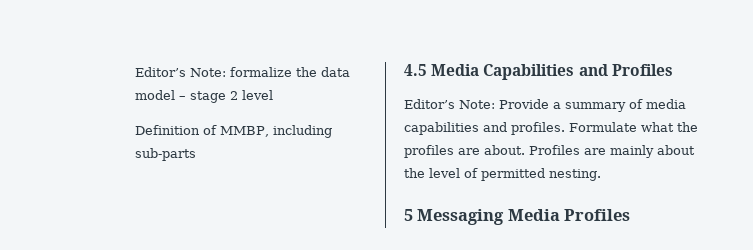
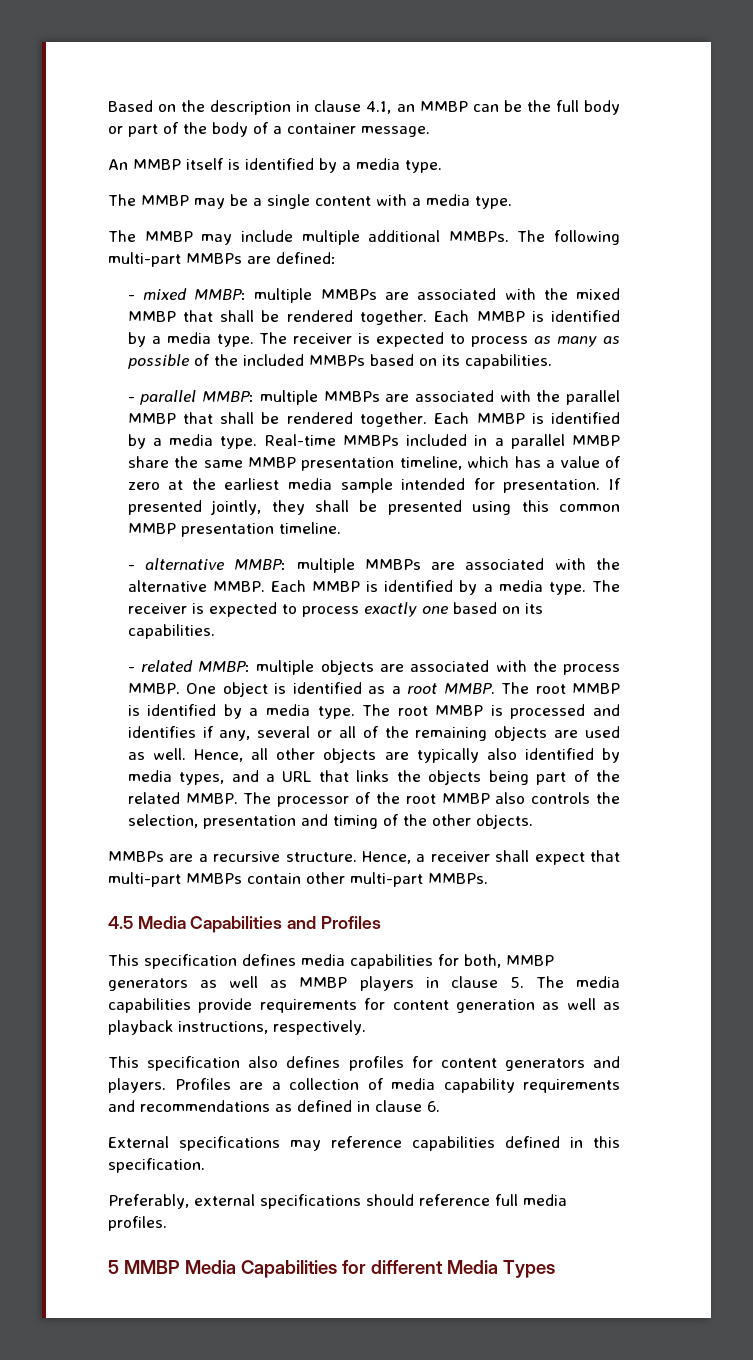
- Editor’s Note: formalize the data model – stage 2 level
- Definition of MMBP, including sub-parts
+ Based on the description in clause 4.1, an MMBP can be the full body or part of the body of a container message.
+ An MMBP itself is identified by a media type.
+ The MMBP may be a single content with a media type.
+ The MMBP may include multiple additional MMBPs. The following multi-part MMBPs are defined:
+ - mixed MMBP: multiple MMBPs are associated with the mixed MMBP that shall be rendered together. Each MMBP is identified by a media type. The receiver is expected to process as many as possible of the included MMBPs based on its capabilities.
+ - parallel MMBP: multiple MMBPs are associated with the parallel MMBP that shall be rendered together. Each MMBP is identified by a media type. Real-time MMBPs included in a parallel MMBP share the same MMBP presentation timeline, which has a value of zero at the earliest media sample intended for presentation. If presented jointly, they shall be presented using this common MMBP presentation timeline.
+ - alternative MMBP: multiple MMBPs are associated with the alternative MMBP. Each MMBP is identified by a media type. The receiver is expected to process exactly one based on its capabilities.
+ - related MMBP: multiple objects are associated with the process MMBP. One object is identified as a root MMBP. The root MMBP is identified by a media type. The root MMBP is processed and identifies if any, several or all of the remaining objects are used as well. Hence, all other objects are typically also identified by media types, and a URL that links the objects being part of the related MMBP. The processor of the root MMBP also controls the selection, presentation and timing of the other objects.
+ MMBPs are a recursive structure. Hence, a receiver shall expect that multi-part MMBPs contain other multi-part MMBPs.
- Editor’s Note: Provide a summary of media capabilities and profiles. Formulate what the profiles are about. Profiles are mainly about the level of permitted nesting.
- 5 Messaging Media Profiles
+ This specification defines media capabilities for both, MMBP generators as well as MMBP players in clause 5. The media capabilities provide requirements for content generation as well as playback instructions, respectively.
+ This specification also defines profiles for content generators and players. Profiles are a collection of media capability requirements and recommendations as defined in clause 6.
+ External specifications may reference capabilities defined in this specification.
+ Preferably, external specifications should reference full media profiles.
+ 5 MMBP Media Capabilities for different Media Types

